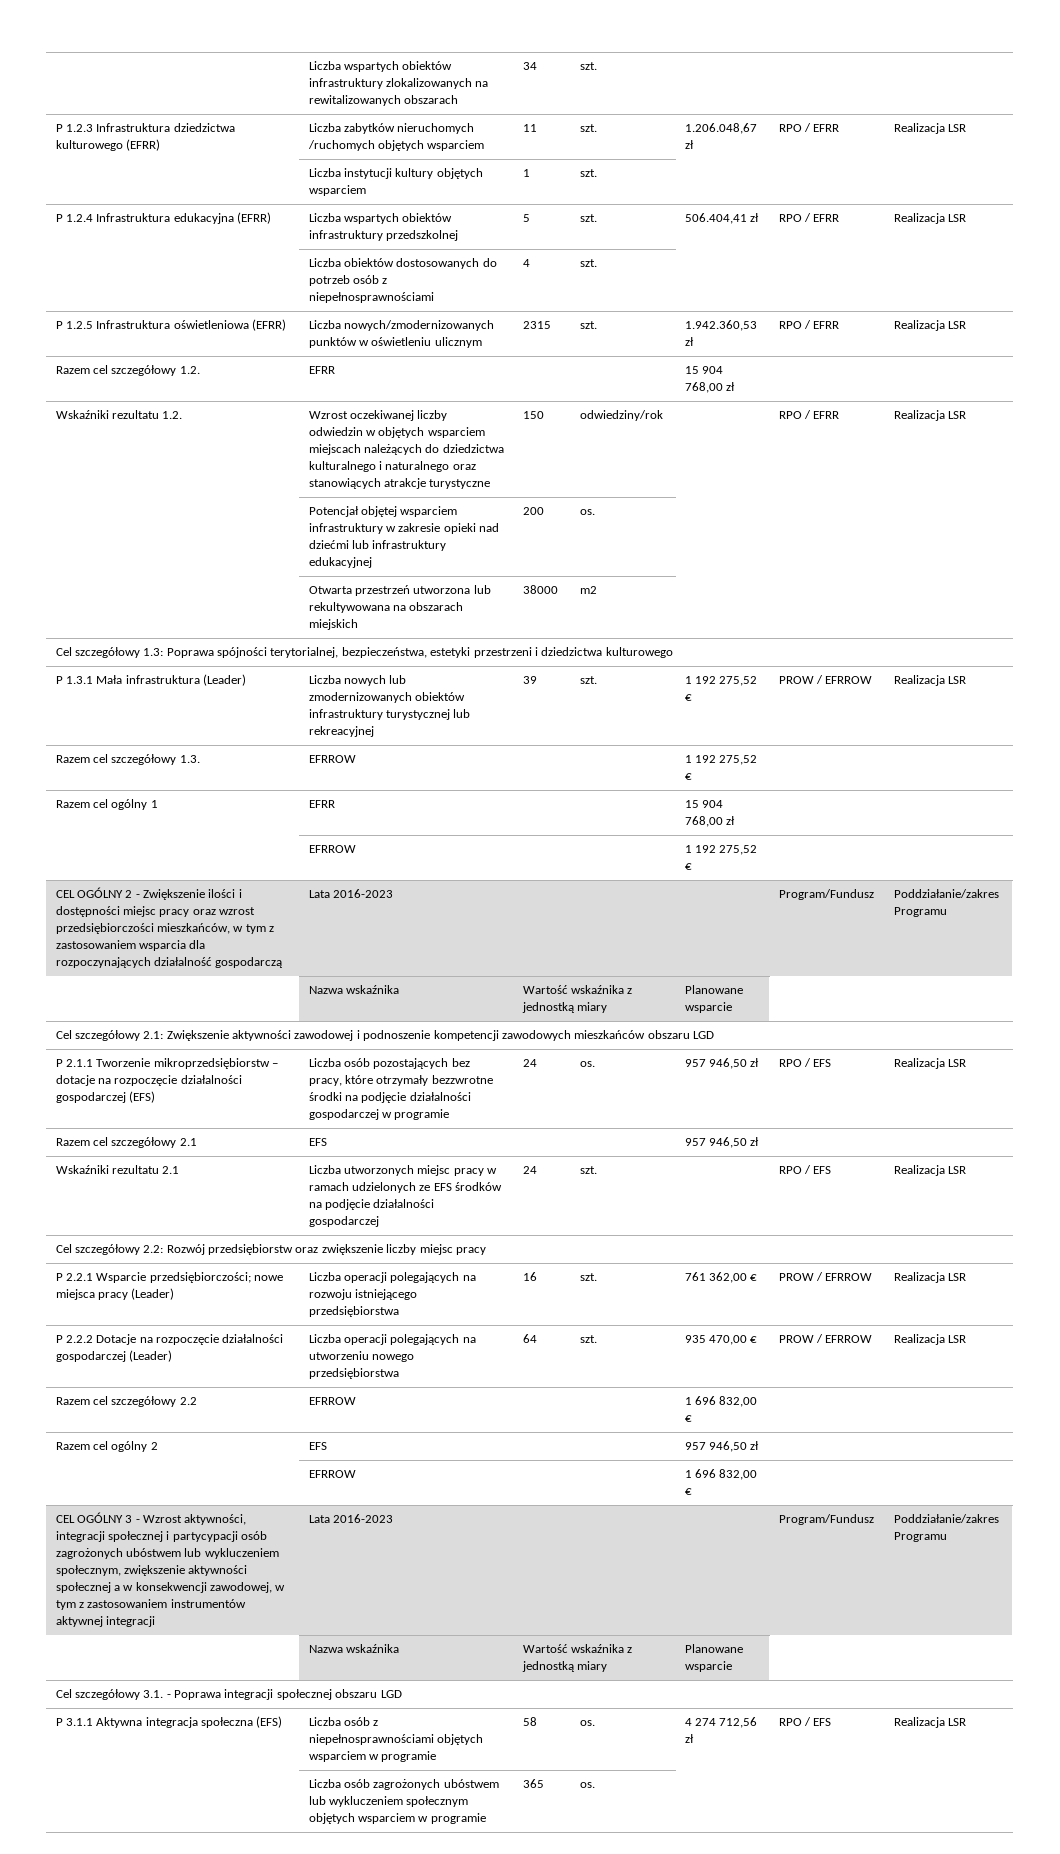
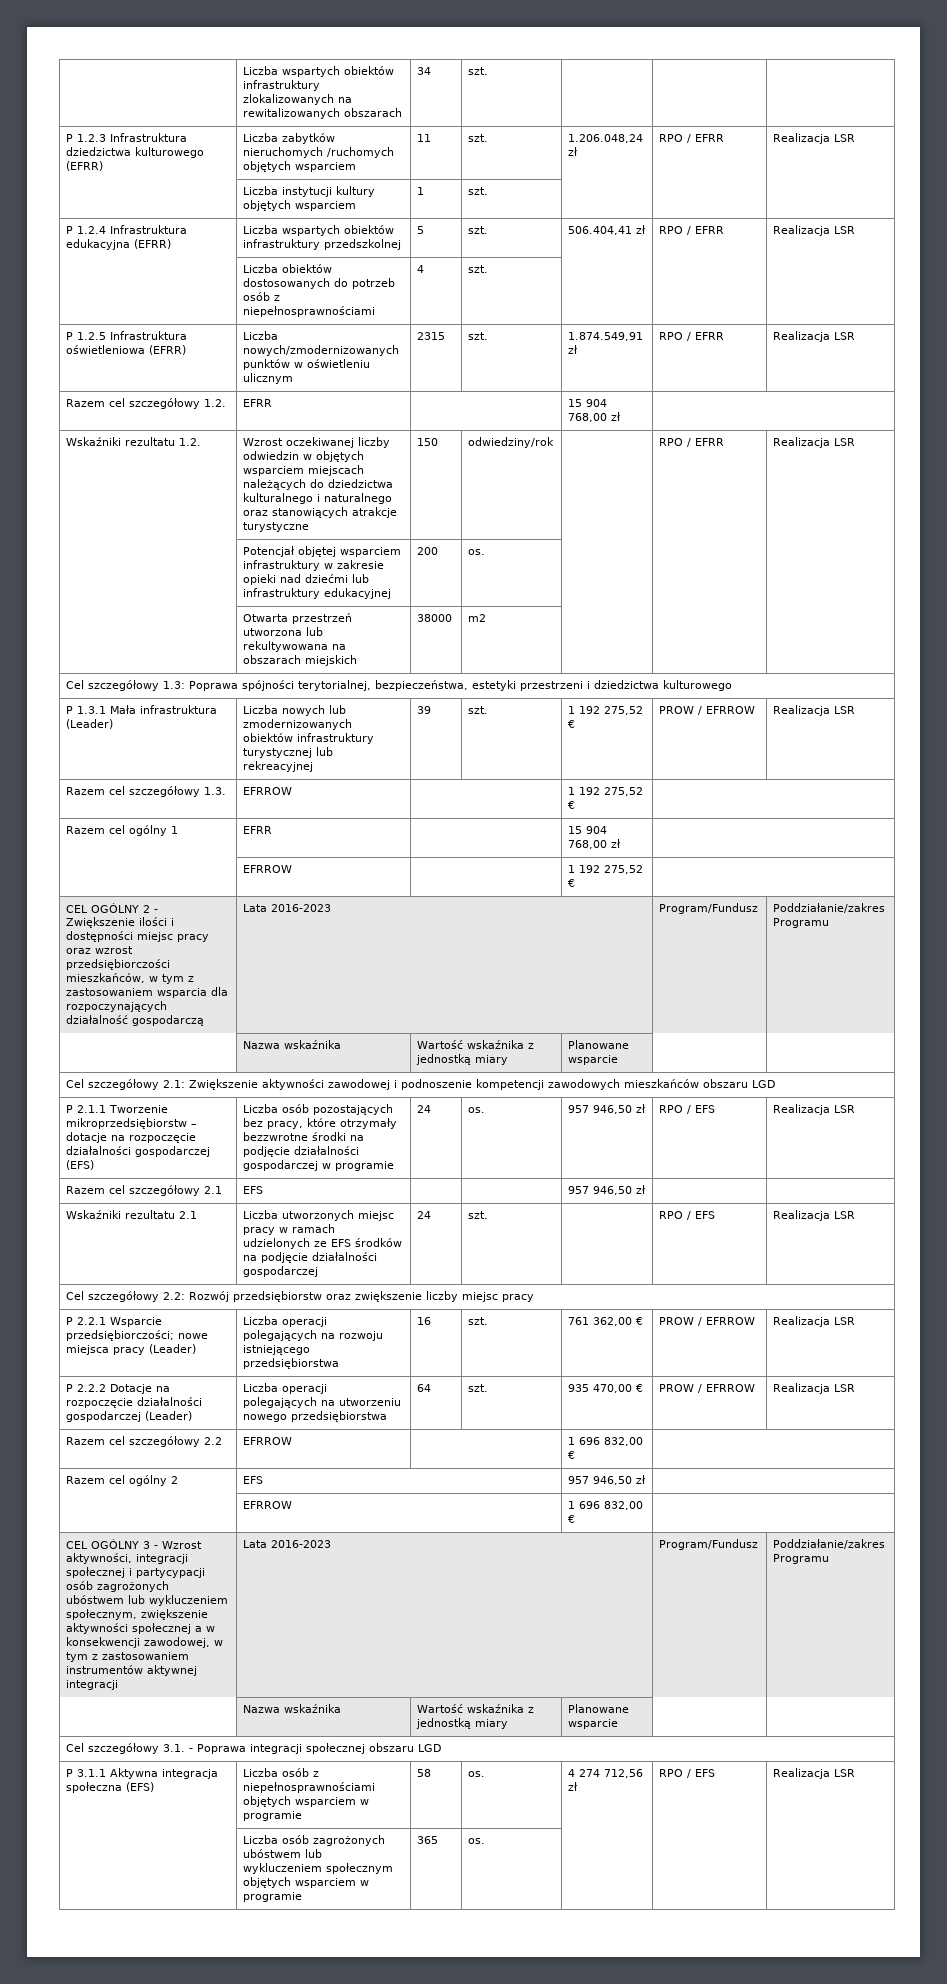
- P 1.2.3 Infrastruktura dziedzictwa kulturowego (EFRR) | Liczba zabytków nieruchomych /ruchomych objętych wsparciem | 11 | szt. | 1.206.048,67 zł | RPO / EFRR | Realizacja LSR
+ P 1.2.3 Infrastruktura dziedzictwa kulturowego (EFRR) | Liczba zabytków nieruchomych /ruchomych objętych wsparciem | 11 | szt. | 1.206.048,24 zł | RPO / EFRR | Realizacja LSR
- P 1.2.5 Infrastruktura oświetleniowa (EFRR) | Liczba nowych/zmodernizowanych punktów w oświetleniu ulicznym | 2315 | szt. | 1.942.360,53 zł | RPO / EFRR | Realizacja LSR
+ P 1.2.5 Infrastruktura oświetleniowa (EFRR) | Liczba nowych/zmodernizowanych punktów w oświetleniu ulicznym | 2315 | szt. | 1.874.549,91 zł | RPO / EFRR | Realizacja LSR

